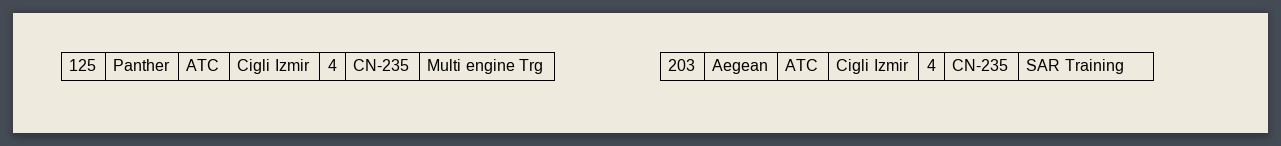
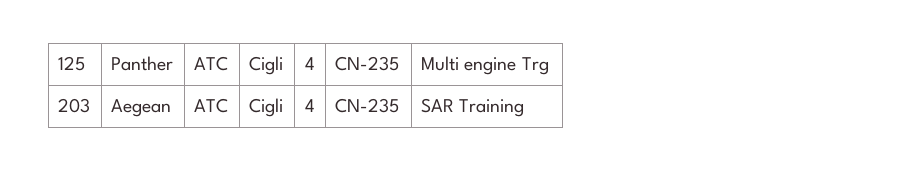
- 125 | Panther | ATC | Cigli Izmir | 4 | CN-235 | Multi engine Trg
+ 125 | Panther | ATC | Cigli | 4 | CN-235 | Multi engine Trg
- 203 | Aegean | ATC | Cigli Izmir | 4 | CN-235 | SAR Training
+ 203 | Aegean | ATC | Cigli | 4 | CN-235 | SAR Training

